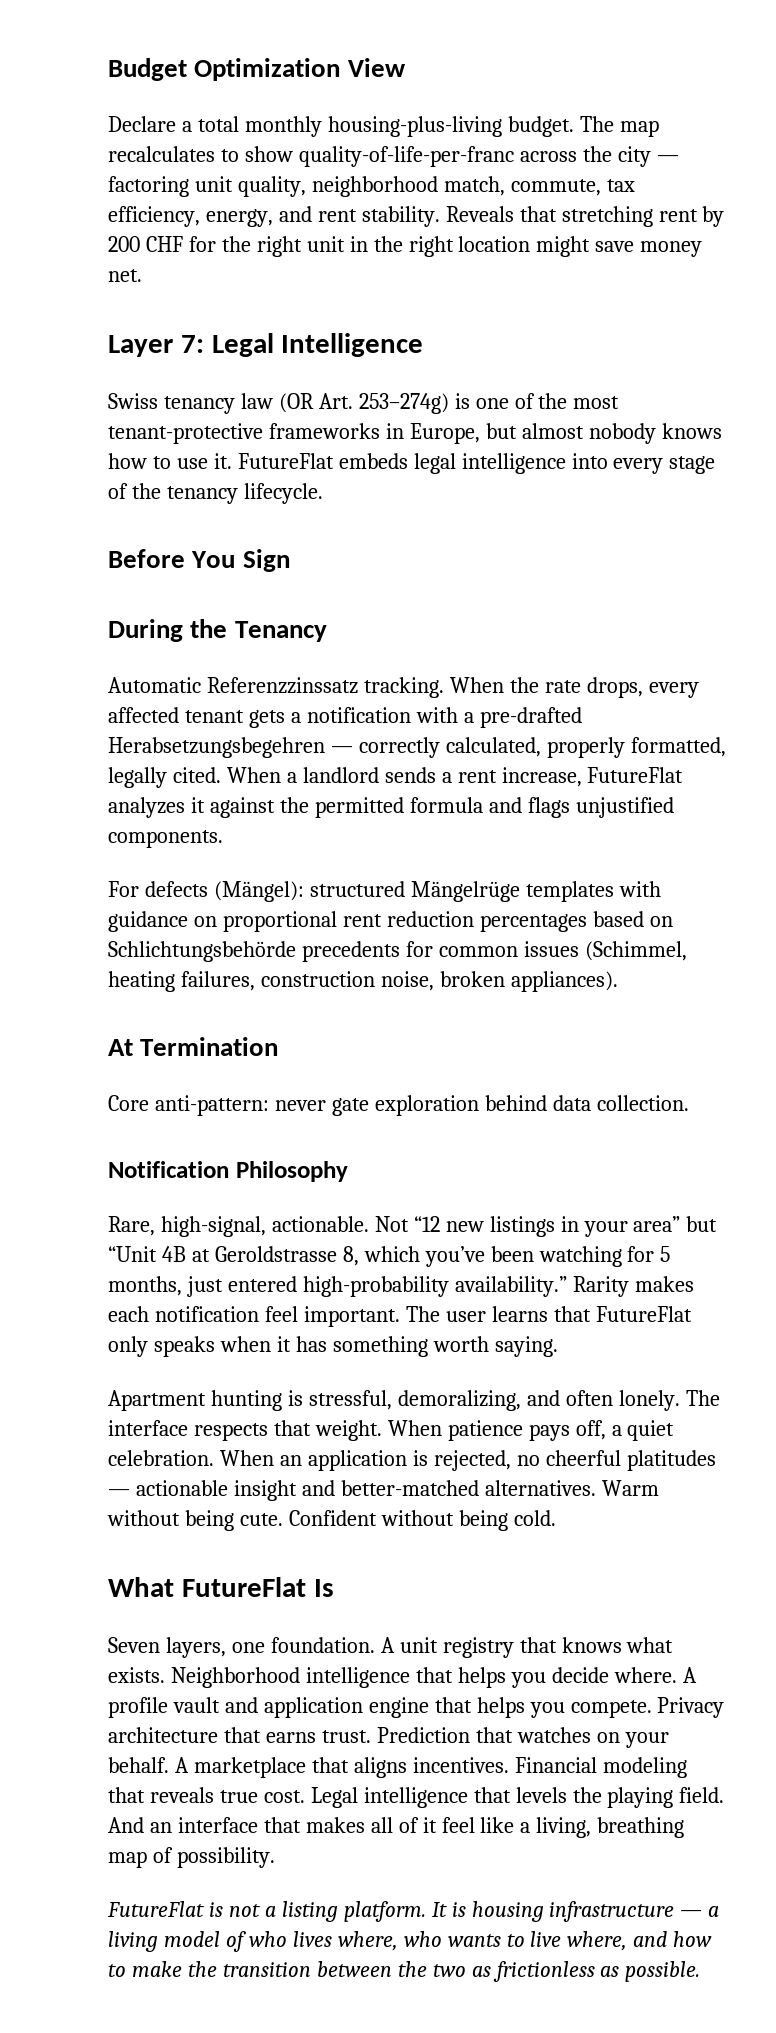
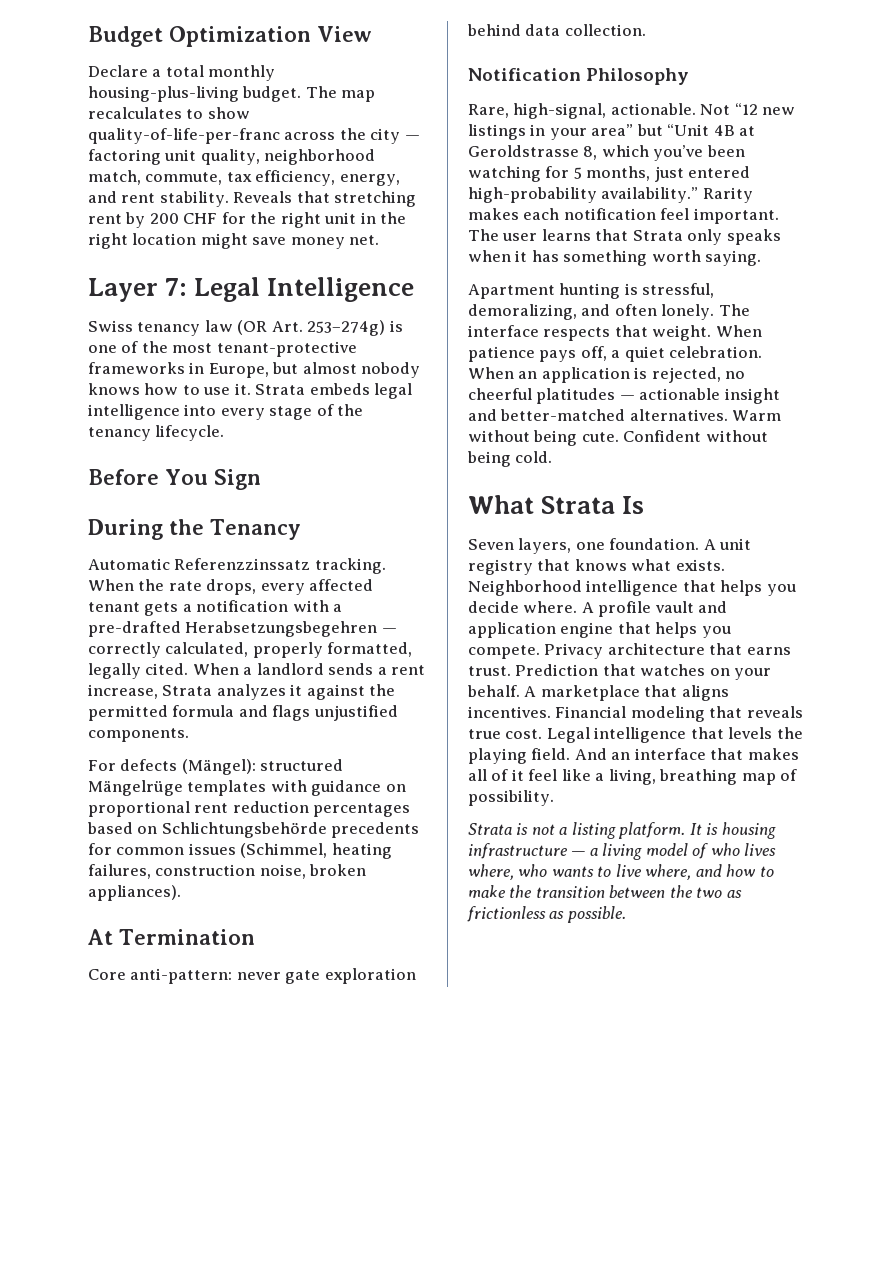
- FutureFlat embeds legal intelligence into every stage of the tenancy lifecycle.
+ Strata embeds legal intelligence into every stage of the tenancy lifecycle.
- When a landlord sends a rent increase, FutureFlat analyzes it against the permitted formula and flags unjustified components.
+ When a landlord sends a rent increase, Strata analyzes it against the permitted formula and flags unjustified components.
- The user learns that FutureFlat only speaks when it has something worth saying.
+ The user learns that Strata only speaks when it has something worth saying.
- What FutureFlat Is
+ What Strata Is
- FutureFlat is not a listing platform.
+ Strata is not a listing platform.

